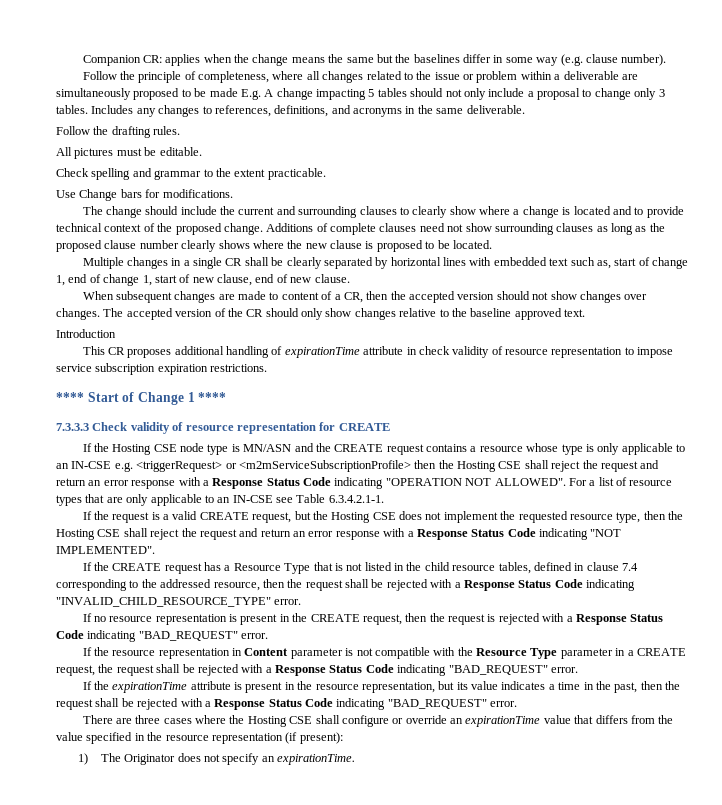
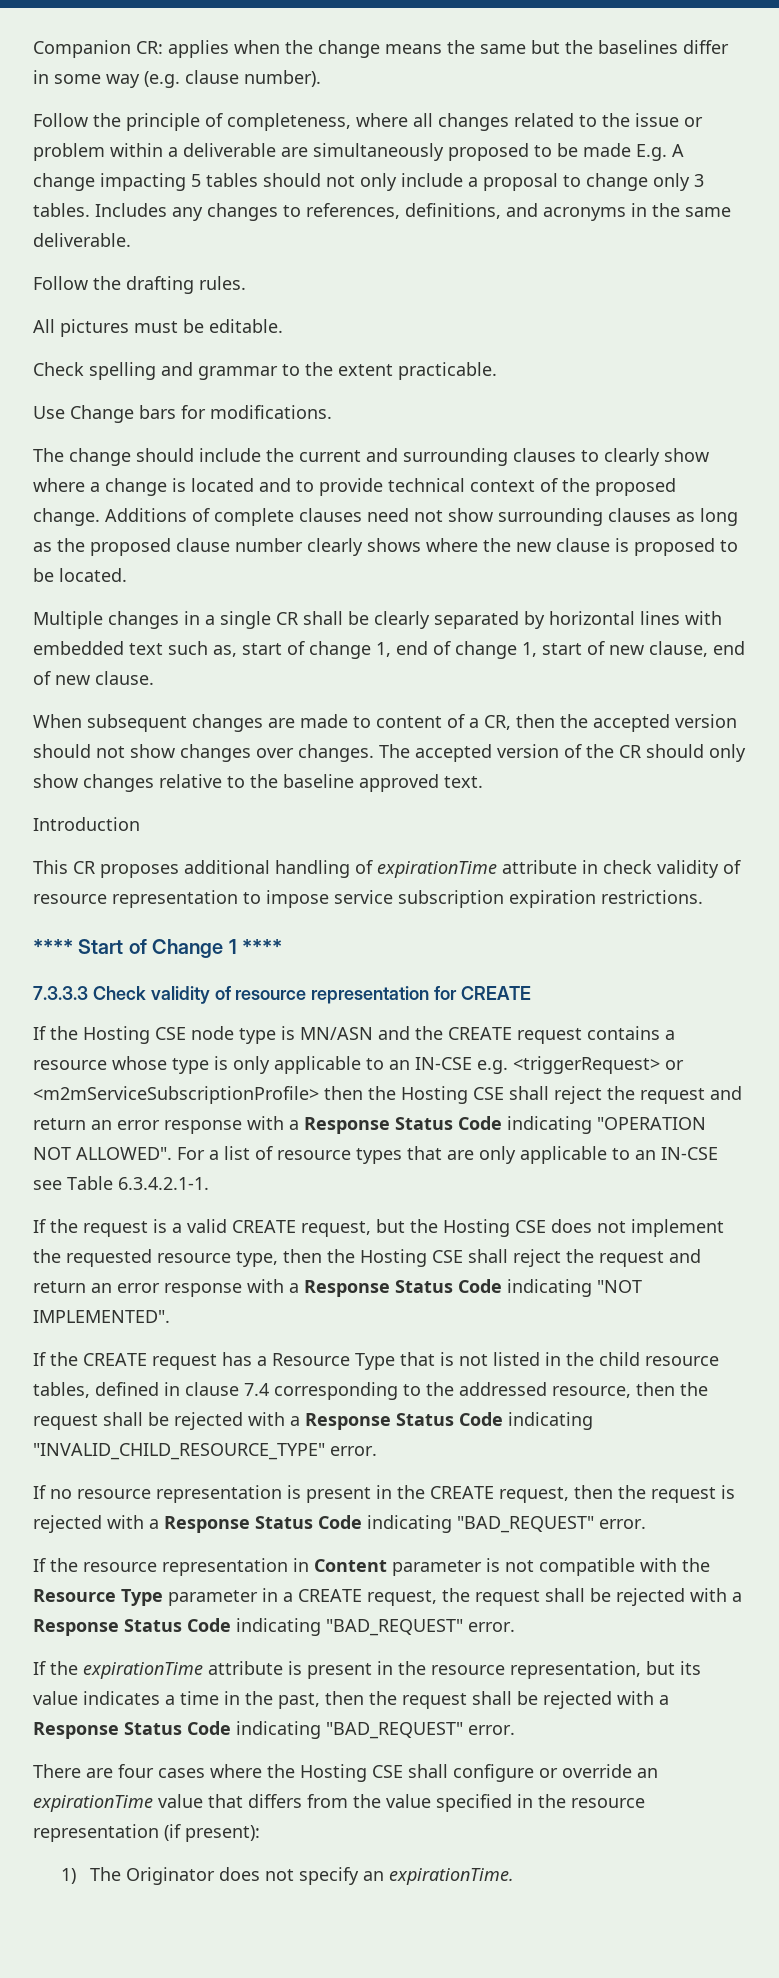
- There are three cases where the Hosting CSE shall configure or override an expirationTime value that differs from the value specified in the resource representation (if present):
+ There are four cases where the Hosting CSE shall configure or override an expirationTime value that differs from the value specified in the resource representation (if present):

